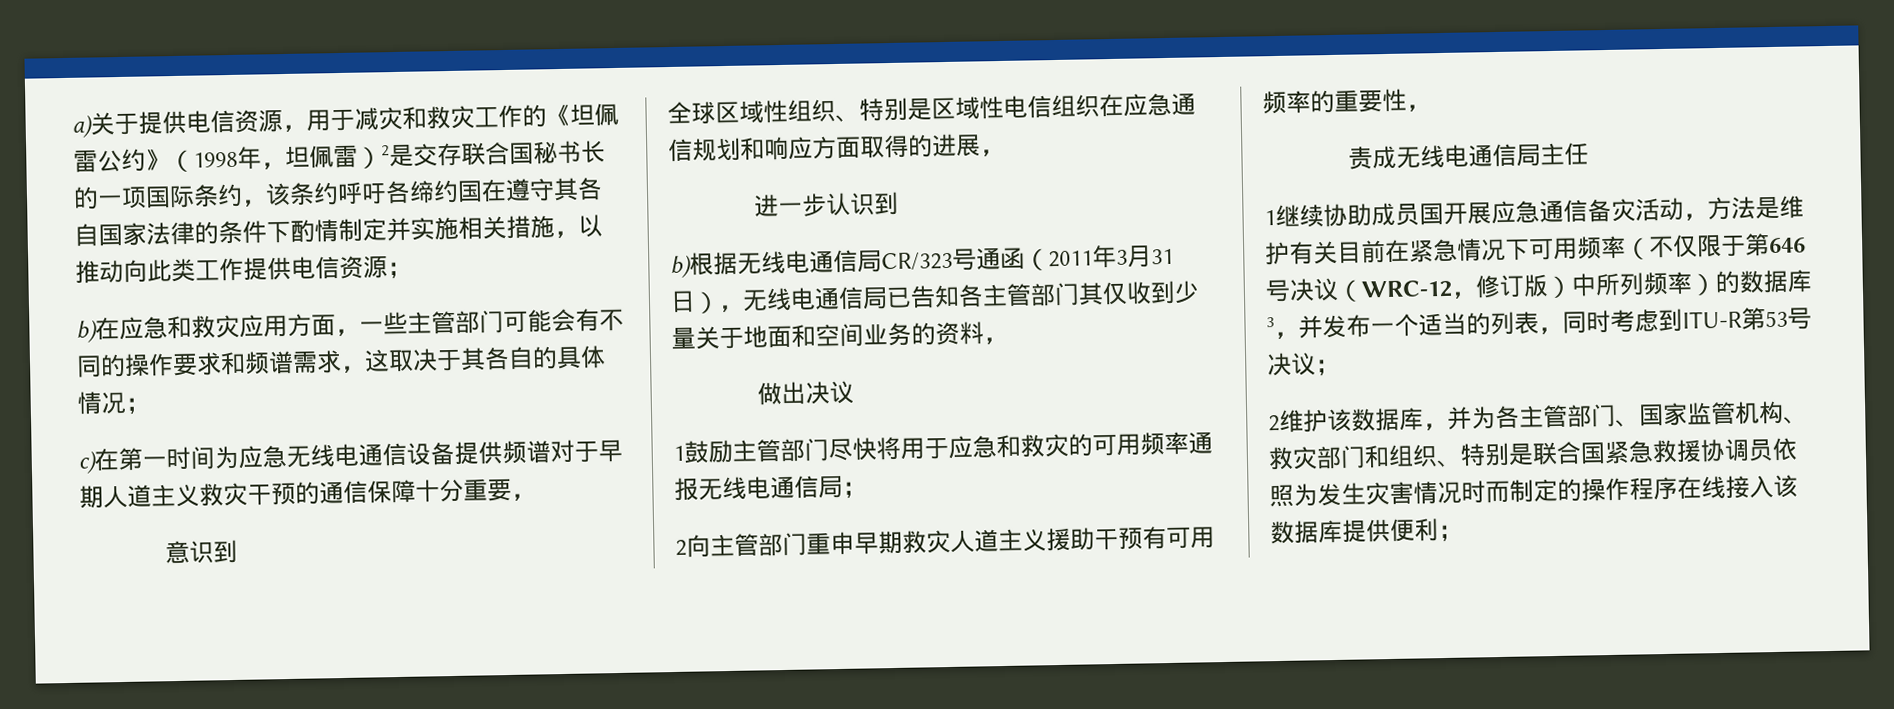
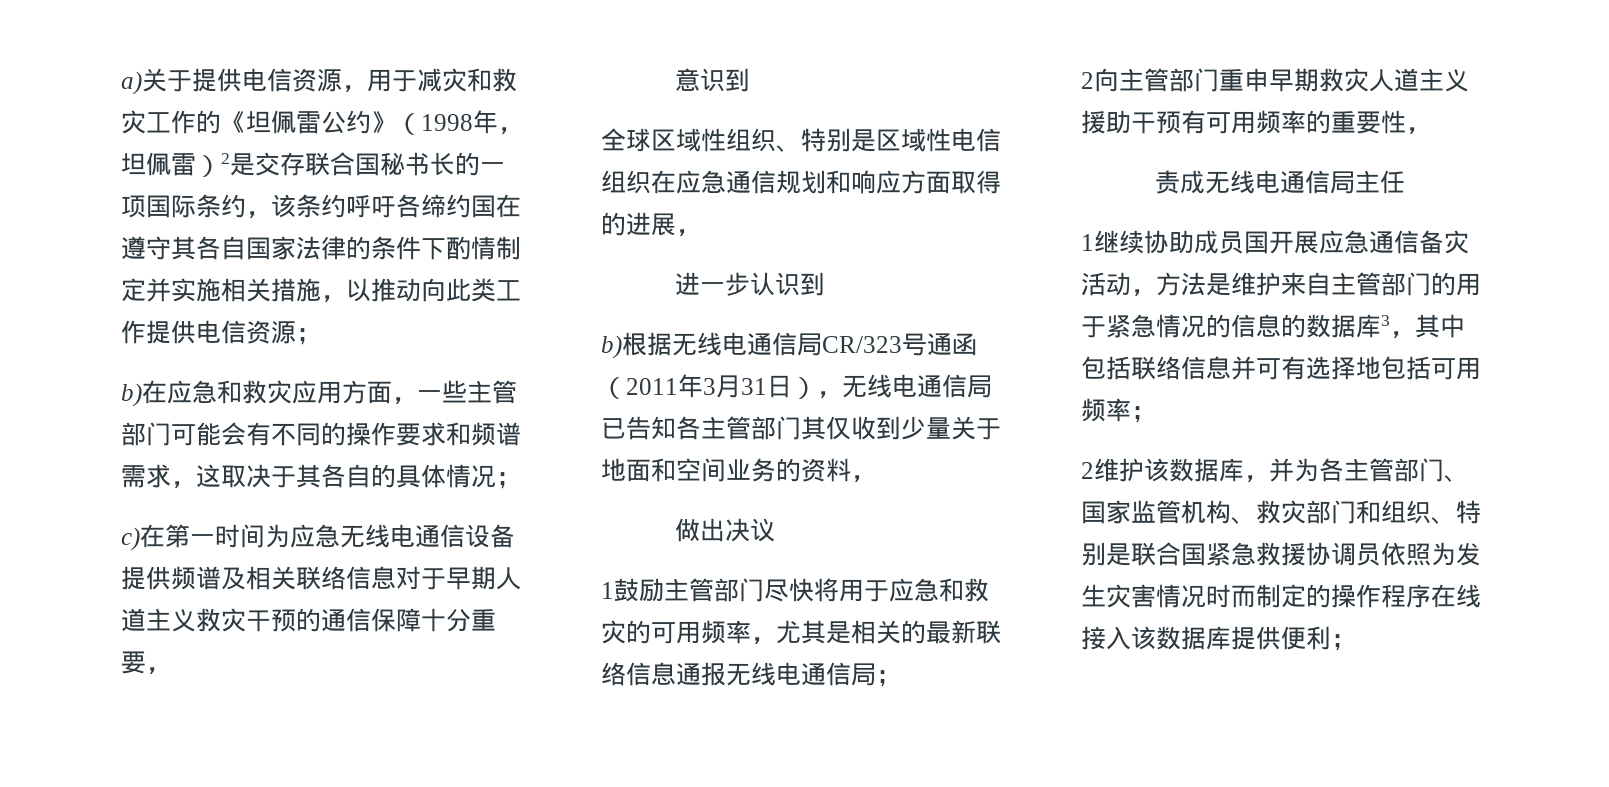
- c)在第一时间为应急无线电通信设备提供频谱对于早期人道主义救灾干预的通信保障十分重要，
+ c)在第一时间为应急无线电通信设备提供频谱及相关联络信息对于早期人道主义救灾干预的通信保障十分重要，
- 1鼓励主管部门尽快将用于应急和救灾的可用频率通报无线电通信局；
+ 1鼓励主管部门尽快将用于应急和救灾的可用频率，尤其是相关的最新联络信息通报无线电通信局；
- 1继续协助成员国开展应急通信备灾活动，方法是维护有关目前在紧急情况下可用频率（不仅限于第646号决议（WRC-12，修订版）中所列频率）的数据库3，并发布一个适当的列表，同时考虑到ITU-R第53号决议；
+ 1继续协助成员国开展应急通信备灾活动，方法是维护来自主管部门的用于紧急情况的信息的数据库3，其中包括联络信息并可有选择地包括可用频率；

